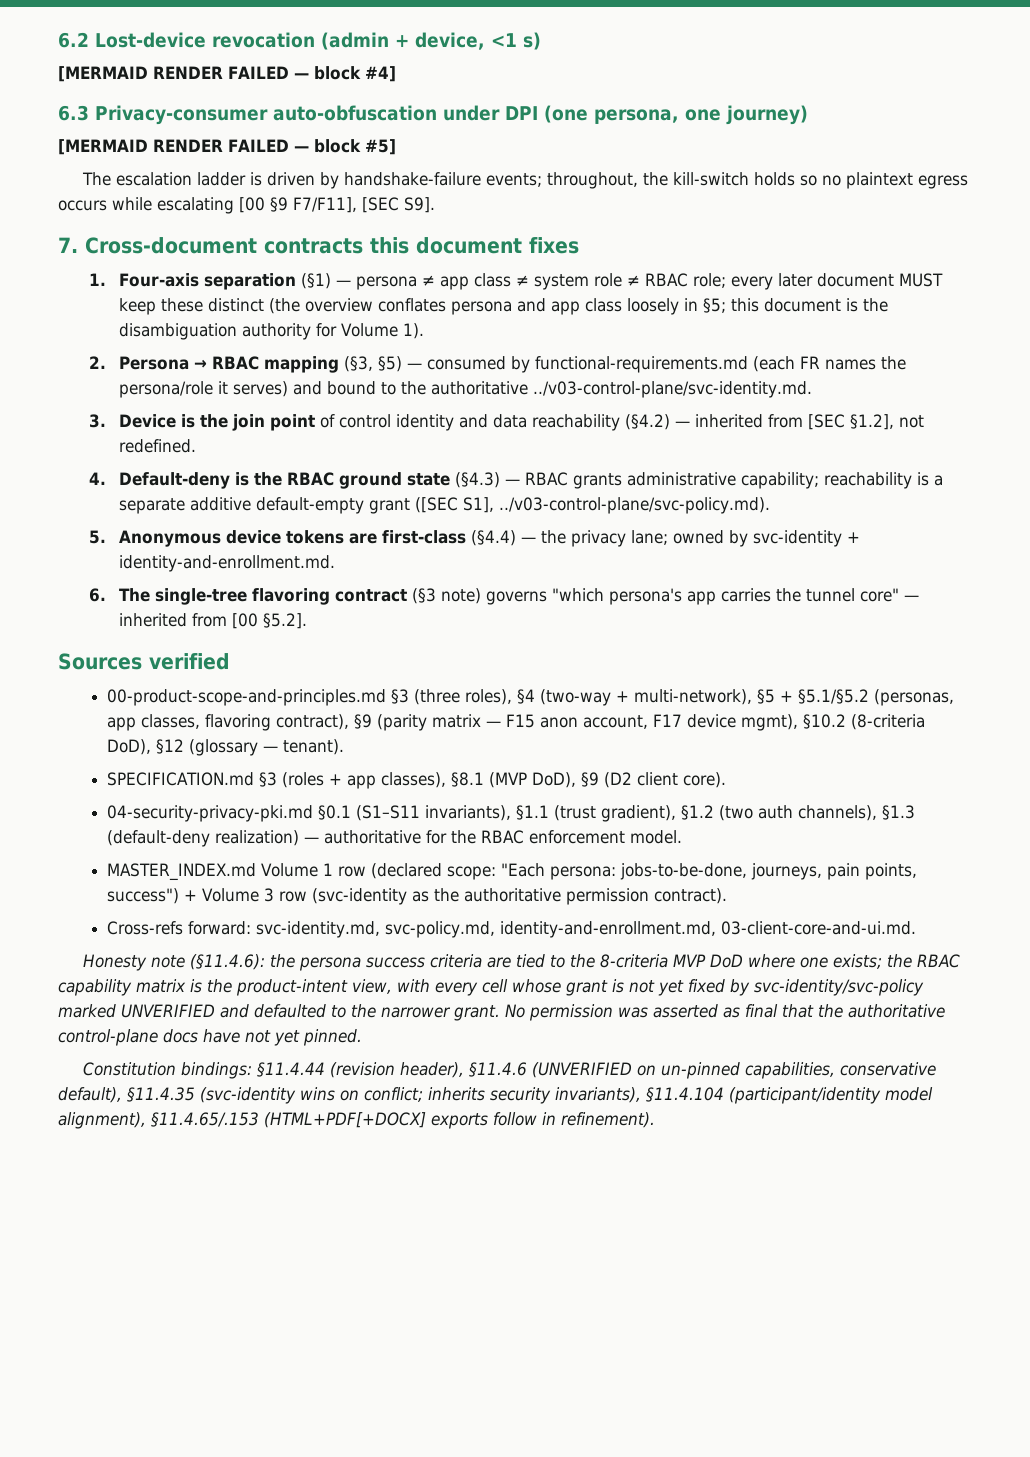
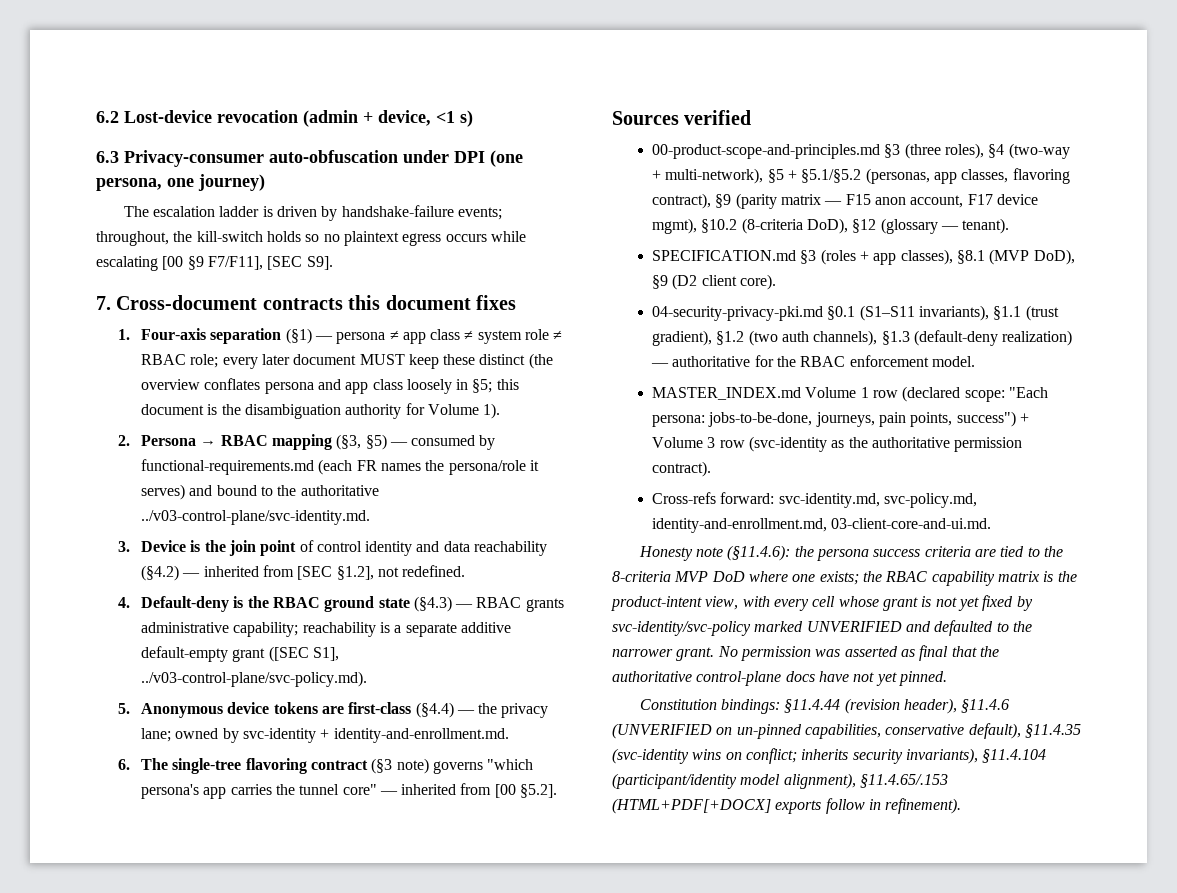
- [MERMAID RENDER FAILED — block #4]
- [MERMAID RENDER FAILED — block #5]

